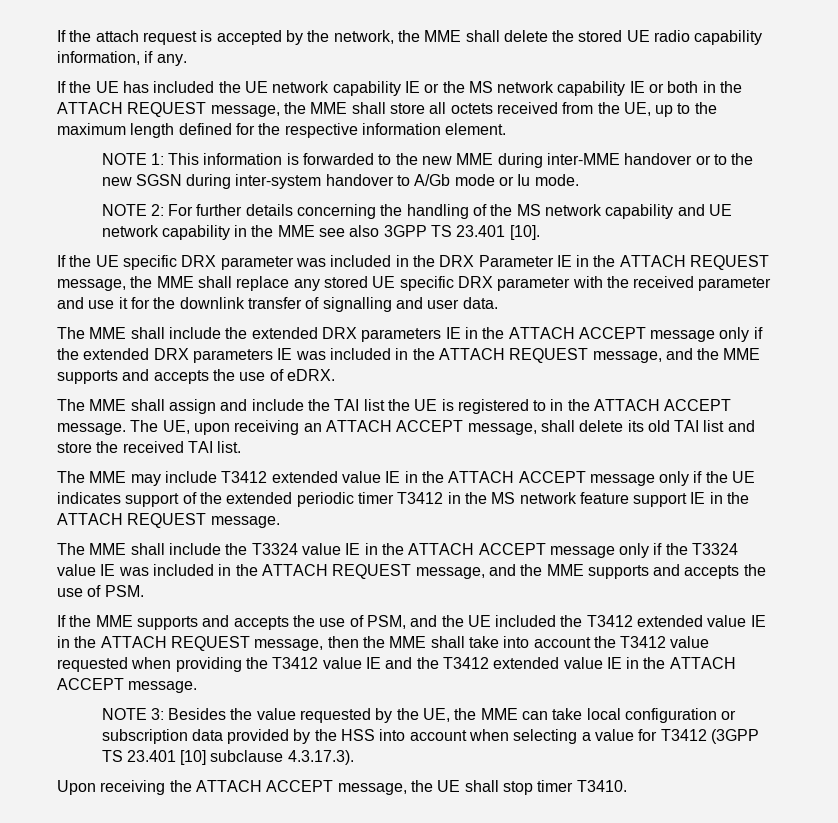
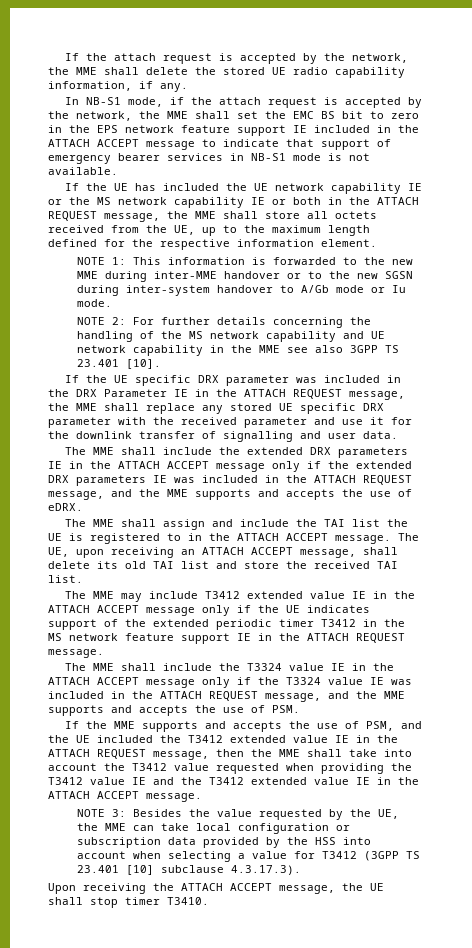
+ In NB-S1 mode, if the attach request is accepted by the network, the MME shall set the EMC BS bit to zero in the EPS network feature support IE included in the ATTACH ACCEPT message to indicate that support of emergency bearer services in NB-S1 mode is not available.

